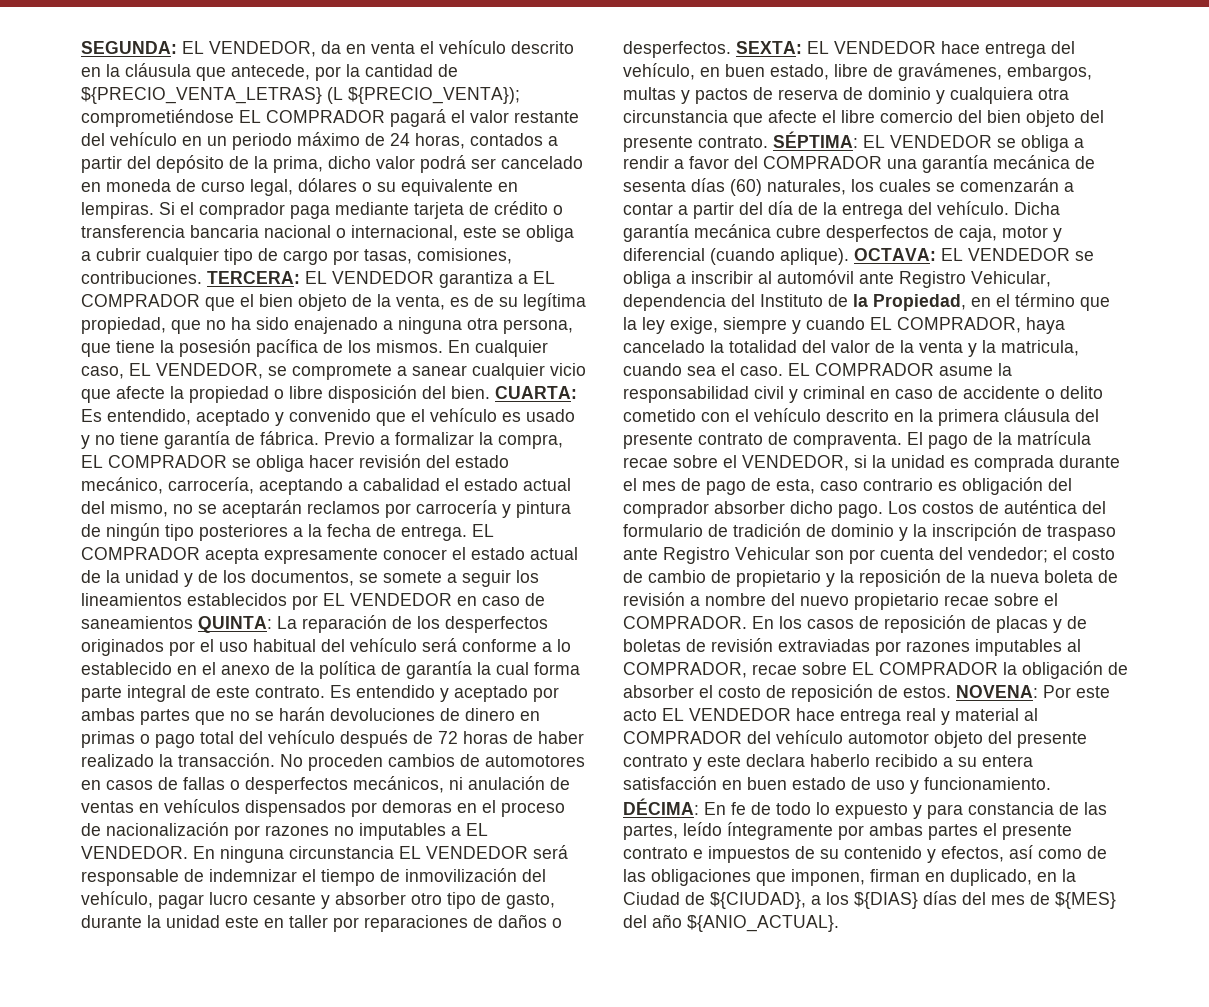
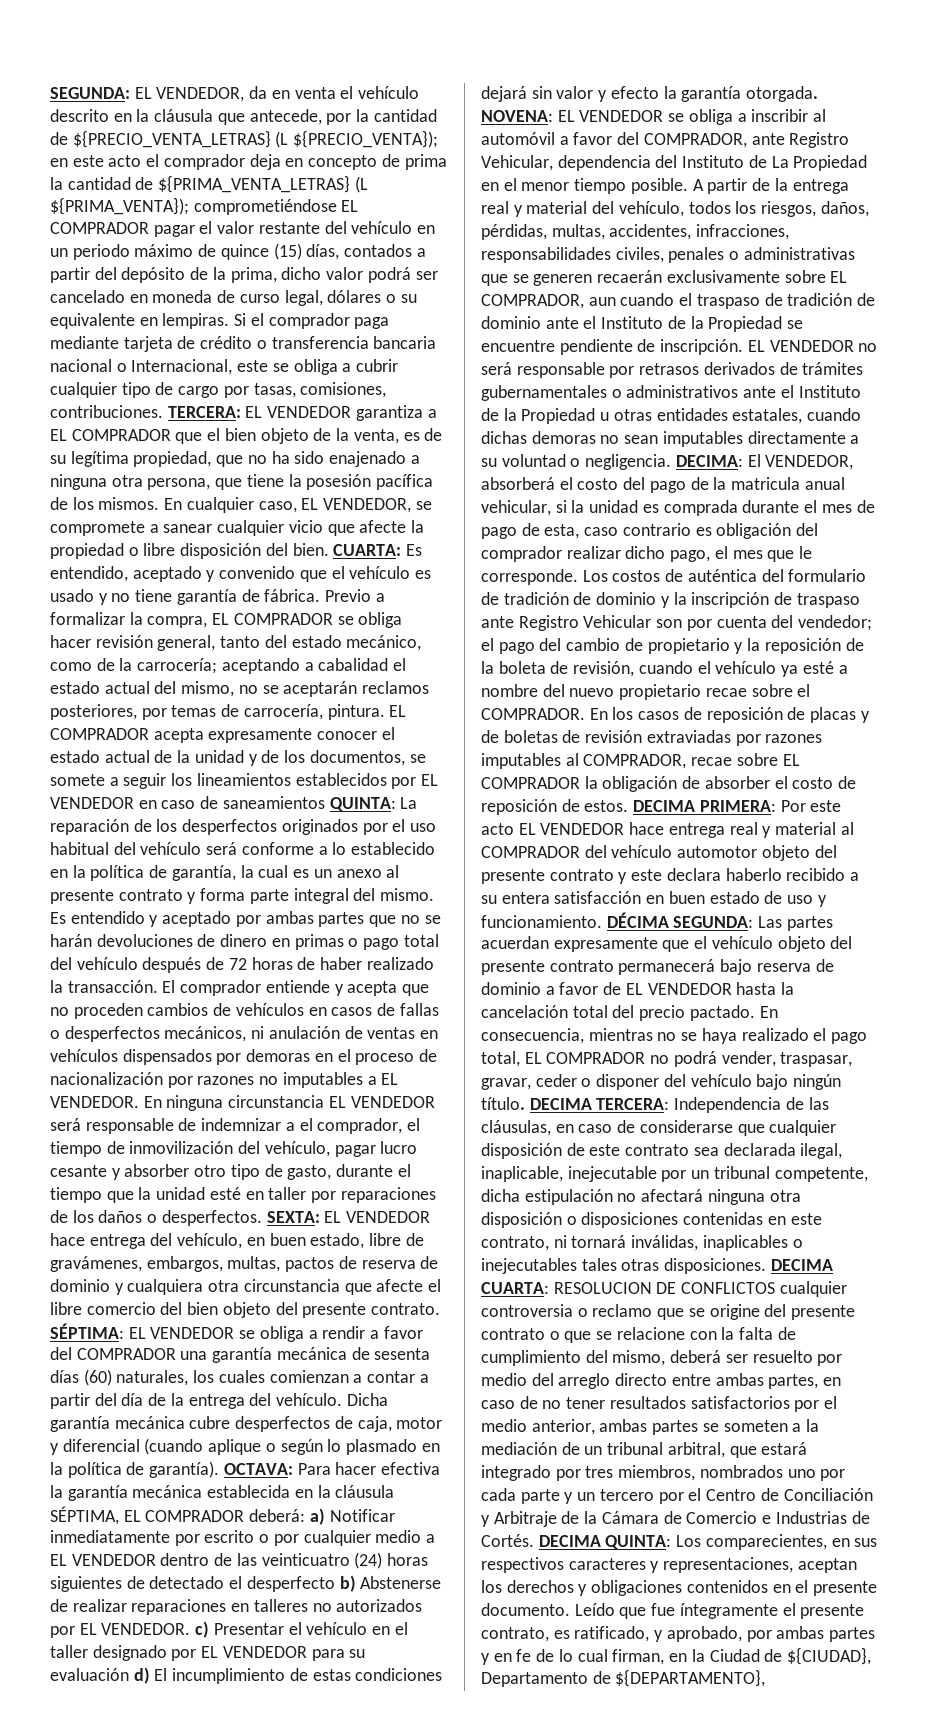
- SEGUNDA: EL VENDEDOR, da en venta el vehículo descrito en la cláusula que antecede, por la cantidad de ${PRECIO_VENTA_LETRAS} (L ${PRECIO_VENTA}); comprometiéndose EL COMPRADOR pagará el valor restante del vehículo en un periodo máximo de 24 horas, contados a partir del depósito de la prima, dicho valor podrá ser cancelado en moneda de curso legal, dólares o su equivalente en lempiras.
+ SEGUNDA: EL VENDEDOR, da en venta el vehículo descrito en la cláusula que antecede, por la cantidad de ${PRECIO_VENTA_LETRAS} (L ${PRECIO_VENTA}); en este acto el comprador deja en concepto de prima la cantidad de ${PRIMA_VENTA_LETRAS} (L ${PRIMA_VENTA}); comprometiéndose EL COMPRADOR pagar el valor restante del vehículo en un periodo máximo de quince (15) días, contados a partir del depósito de la prima, dicho valor podrá ser cancelado en moneda de curso legal, dólares o su equivalente en lempiras.
- Si el comprador paga mediante tarjeta de crédito o transferencia bancaria nacional o internacional, este se obliga a cubrir cualquier tipo de cargo por tasas, comisiones, contribuciones.
+ Si el comprador paga mediante tarjeta de crédito o transferencia bancaria nacional o Internacional, este se obliga a cubrir cualquier tipo de cargo por tasas, comisiones, contribuciones.
- Previo a formalizar la compra, EL COMPRADOR se obliga hacer revisión del estado mecánico, carrocería, aceptando a cabalidad el estado actual del mismo, no se aceptarán reclamos por carrocería y pintura de ningún tipo posteriores a la fecha de entrega.
+ Previo a formalizar la compra, EL COMPRADOR se obliga hacer revisión general, tanto del estado mecánico, como de la carrocería; aceptando a cabalidad el estado actual del mismo, no se aceptarán reclamos posteriores, por temas de carrocería, pintura.
- EL COMPRADOR acepta expresamente conocer el estado actual de la unidad y de los documentos, se somete a seguir los lineamientos establecidos por EL VENDEDOR en caso de saneamientos QUINTA: La reparación de los desperfectos originados por el uso habitual del vehículo será conforme a lo establecido en el anexo de la política de garantía la cual forma parte integral de este contrato.
+ EL COMPRADOR acepta expresamente conocer el estado actual de la unidad y de los documentos, se somete a seguir los lineamientos establecidos por EL VENDEDOR en caso de saneamientos QUINTA: La reparación de los desperfectos originados por el uso habitual del vehículo será conforme a lo establecido en la política de garantía, la cual es un anexo al presente contrato y forma parte integral del mismo.
- No proceden cambios de automotores en casos de fallas o desperfectos mecánicos, ni anulación de ventas en vehículos dispensados por demoras en el proceso de nacionalización por razones no imputables a EL VENDEDOR.
+ El comprador entiende y acepta que no proceden cambios de vehículos en casos de fallas o desperfectos mecánicos, ni anulación de ventas en vehículos dispensados por demoras en el proceso de nacionalización por razones no imputables a EL VENDEDOR.
- En ninguna circunstancia EL VENDEDOR será responsable de indemnizar el tiempo de inmovilización del vehículo, pagar lucro cesante y absorber otro tipo de gasto, durante la unidad este en taller por reparaciones de daños o desperfectos.
+ En ninguna circunstancia EL VENDEDOR será responsable de indemnizar a el comprador, el tiempo de inmovilización del vehículo, pagar lucro cesante y absorber otro tipo de gasto, durante el tiempo que la unidad esté en taller por reparaciones de los daños o desperfectos.
- SEXTA: EL VENDEDOR hace entrega del vehículo, en buen estado, libre de gravámenes, embargos, multas y pactos de reserva de dominio y cualquiera otra circunstancia que afecte el libre comercio del bien objeto del presente contrato.
+ SEXTA: EL VENDEDOR hace entrega del vehículo, en buen estado, libre de gravámenes, embargos, multas, pactos de reserva de dominio y cualquiera otra circunstancia que afecte el libre comercio del bien objeto del presente contrato.
- SÉPTIMA: EL VENDEDOR se obliga a rendir a favor del COMPRADOR una garantía mecánica de sesenta días (60) naturales, los cuales se comenzarán a contar a partir del día de la entrega del vehículo.
+ SÉPTIMA: EL VENDEDOR se obliga a rendir a favor del COMPRADOR una garantía mecánica de sesenta días (60) naturales, los cuales comienzan a contar a partir del día de la entrega del vehículo.
- Dicha garantía mecánica cubre desperfectos de caja, motor y diferencial (cuando aplique). OCTAVA: EL VENDEDOR se obliga a inscribir al automóvil ante Registro Vehicular, dependencia del Instituto de la Propiedad, en el término que la ley exige, siempre y cuando EL COMPRADOR, haya cancelado la totalidad del valor de la venta y la matricula, cuando sea el caso. EL COMPRADOR asume la responsabilidad civil y criminal en caso de accidente o delito cometido con el vehículo descrito en la primera cláusula del presente contrato de compraventa. El pago de la matrícula recae sobre el VENDEDOR, si la unidad es comprada durante el mes de pago de esta, caso contrario es obligación del comprador absorber dicho pago.
+ Dicha garantía mecánica cubre desperfectos de caja, motor y diferencial (cuando aplique o según lo plasmado en la política de garantía). OCTAVA: Para hacer efectiva la garantía mecánica establecida en la cláusula SÉPTIMA, EL COMPRADOR deberá: a) Notificar inmediatamente por escrito o por cualquier medio a EL VENDEDOR dentro de las veinticuatro (24) horas siguientes de detectado el desperfecto b) Abstenerse de realizar reparaciones en talleres no autorizados por EL VENDEDOR. c) Presentar el vehículo en el taller designado por EL VENDEDOR para su evaluación d) El incumplimiento de estas condiciones dejará sin valor y efecto la garantía otorgada. NOVENA: EL VENDEDOR se obliga a inscribir al automóvil a favor del COMPRADOR, ante Registro Vehicular, dependencia del Instituto de La Propiedad en el menor tiempo posible. A partir de la entrega real y material del vehículo, todos los riesgos, daños, pérdidas, multas, accidentes, infracciones, responsabilidades civiles, penales o administrativas que se generen recaerán exclusivamente sobre EL COMPRADOR, aun cuando el traspaso de tradición de dominio ante el Instituto de la Propiedad se encuentre pendiente de inscripción. EL VENDEDOR no será responsable por retrasos derivados de trámites gubernamentales o administrativos ante el Instituto de la Propiedad u otras entidades estatales, cuando dichas demoras no sean imputables directamente a su voluntad o negligencia. DECIMA: El VENDEDOR, absorberá el costo del pago de la matricula anual vehicular, si la unidad es comprada durante el mes de pago de esta, caso contrario es obligación del comprador realizar dicho pago, el mes que le corresponde.
- Los costos de auténtica del formulario de tradición de dominio y la inscripción de traspaso ante Registro Vehicular son por cuenta del vendedor; el costo de cambio de propietario y la reposición de la nueva boleta de revisión a nombre del nuevo propietario recae sobre el COMPRADOR.
+ Los costos de auténtica del formulario de tradición de dominio y la inscripción de traspaso ante Registro Vehicular son por cuenta del vendedor; el pago del cambio de propietario y la reposición de la boleta de revisión, cuando el vehículo ya esté a nombre del nuevo propietario recae sobre el COMPRADOR.
- NOVENA: Por este acto EL VENDEDOR hace entrega real y material al COMPRADOR del vehículo automotor objeto del presente contrato y este declara haberlo recibido a su entera satisfacción en buen estado de uso y funcionamiento.
+ DECIMA PRIMERA: Por este acto EL VENDEDOR hace entrega real y material al COMPRADOR del vehículo automotor objeto del presente contrato y este declara haberlo recibido a su entera satisfacción en buen estado de uso y funcionamiento.
- DÉCIMA: En fe de todo lo expuesto y para constancia de las partes, leído íntegramente por ambas partes el presente contrato e impuestos de su contenido y efectos, así como de las obligaciones que imponen, firman en duplicado, en la Ciudad de ${CIUDAD}, a los ${DIAS} días del mes de ${MES} del año ${ANIO_ACTUAL}.
+ DÉCIMA SEGUNDA: Las partes acuerdan expresamente que el vehículo objeto del presente contrato permanecerá bajo reserva de dominio a favor de EL VENDEDOR hasta la cancelación total del precio pactado. En consecuencia, mientras no se haya realizado el pago total, EL COMPRADOR no podrá vender, traspasar, gravar, ceder o disponer del vehículo bajo ningún título. DECIMA TERCERA: Independencia de las cláusulas, en caso de considerarse que cualquier disposición de este contrato sea declarada ilegal, inaplicable, inejecutable por un tribunal competente, dicha estipulación no afectará ninguna otra disposición o disposiciones contenidas en este contrato, ni tornará inválidas, inaplicables o inejecutables tales otras disposiciones. DECIMA CUARTA: RESOLUCION DE CONFLICTOS cualquier controversia o reclamo que se origine del presente contrato o que se relacione con la falta de cumplimiento del mismo, deberá ser resuelto por medio del arreglo directo entre ambas partes, en caso de no tener resultados satisfactorios por el medio anterior, ambas partes se someten a la mediación de un tribunal arbitral, que estará integrado por tres miembros, nombrados uno por cada parte y un tercero por el Centro de Conciliación y Arbitraje de la Cámara de Comercio e Industrias de Cortés. DECIMA QUINTA: Los comparecientes, en sus respectivos caracteres y representaciones, aceptan los derechos y obligaciones contenidos en el presente documento. Leído que fue íntegramente el presente contrato, es ratificado, y aprobado, por ambas partes y en fe de lo cual firman, en la Ciudad de ${CIUDAD}, Departamento de ${DEPARTAMENTO},

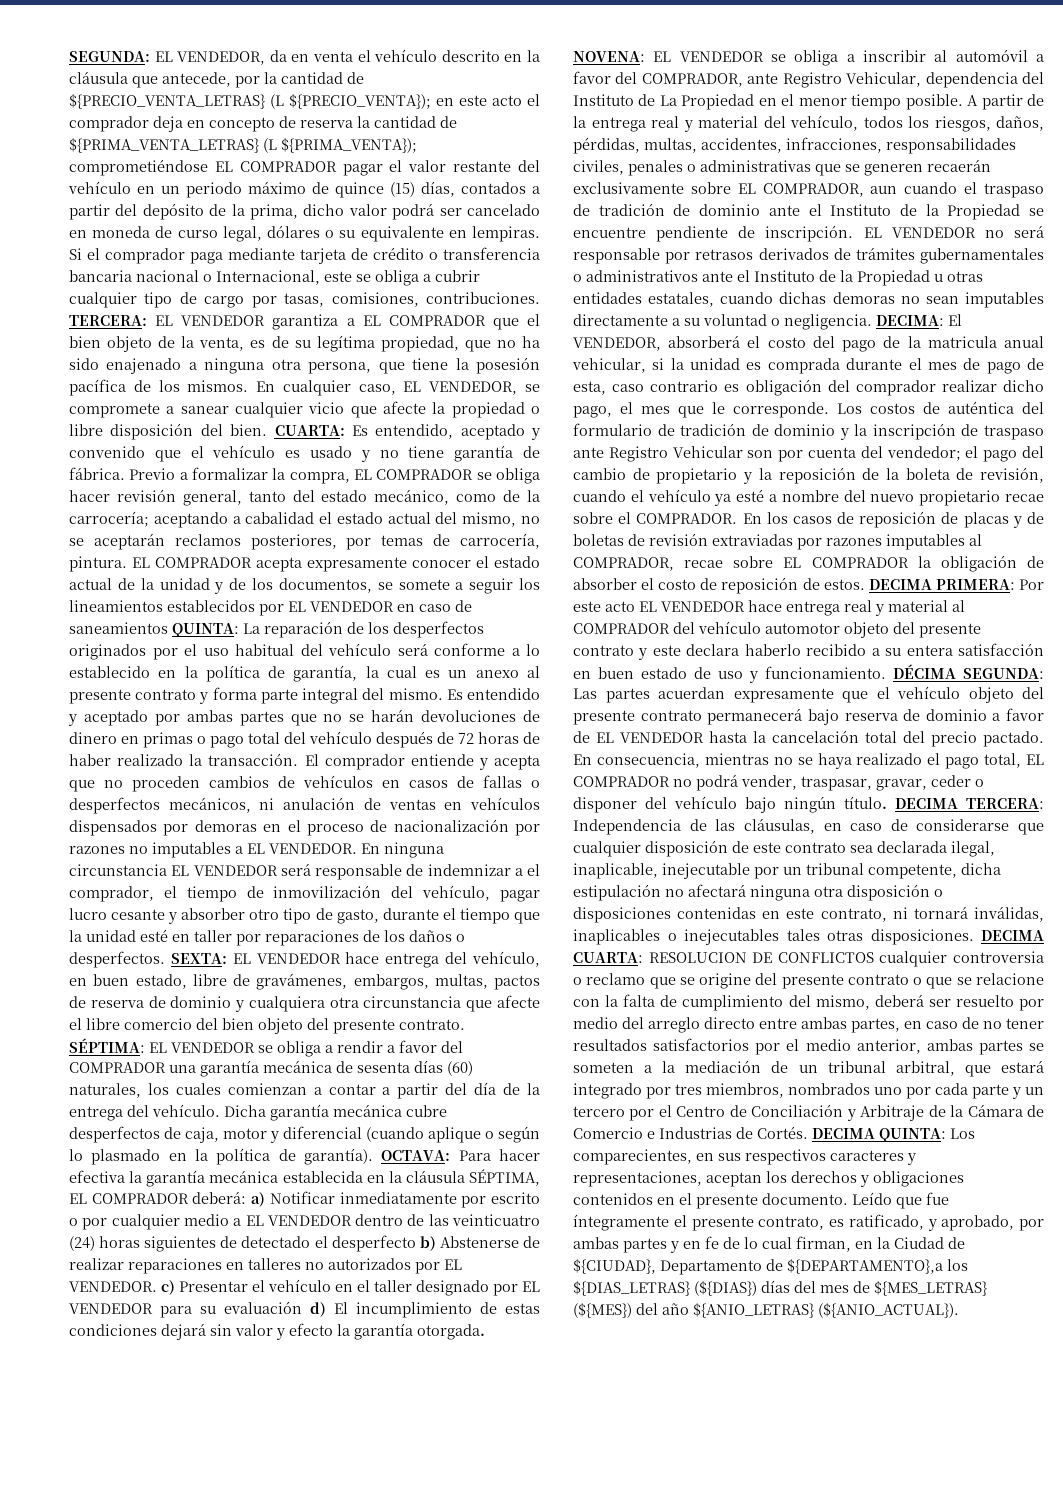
- en este acto el comprador deja en concepto de prima la cantidad de ${PRIMA_VENTA_LETRAS} (L ${PRIMA_VENTA});
+ en este acto el comprador deja en concepto de reserva la cantidad de ${PRIMA_VENTA_LETRAS} (L ${PRIMA_VENTA});
- Leído que fue íntegramente el presente contrato, es ratificado, y aprobado, por ambas partes y en fe de lo cual firman, en la Ciudad de ${CIUDAD}, Departamento de ${DEPARTAMENTO},
+ Leído que fue íntegramente el presente contrato, es ratificado, y aprobado, por ambas partes y en fe de lo cual firman, en la Ciudad de ${CIUDAD}, Departamento de ${DEPARTAMENTO},a los ${DIAS_LETRAS} (${DIAS}) días del mes de ${MES_LETRAS} (${MES}) del año ${ANIO_LETRAS} (${ANIO_ACTUAL}).

